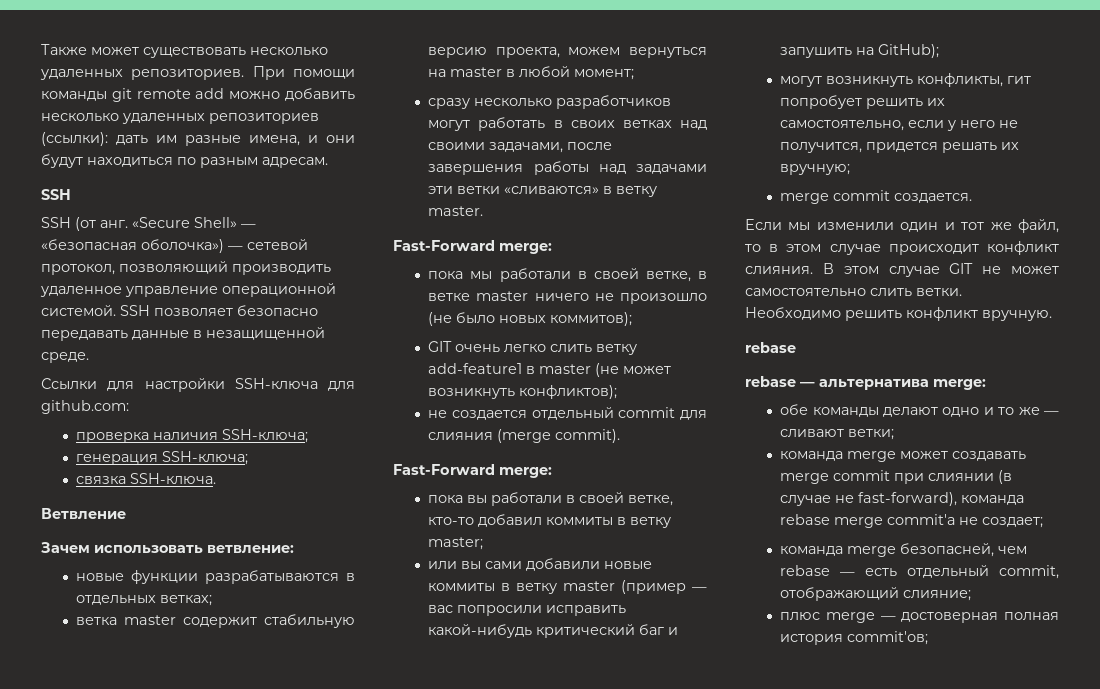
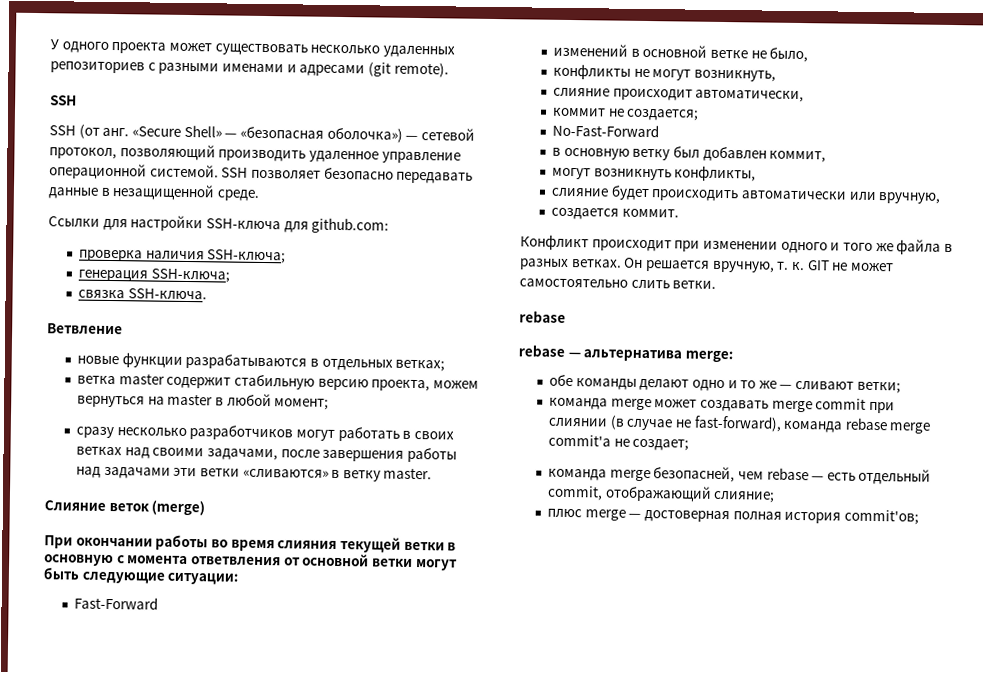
- Также может существовать несколько удаленных репозиториев. При помощи команды git remote add можно добавить несколько удаленных репозиториев (ссылки): дать им разные имена, и они будут находиться по разным адресам.
+ У одного проекта может существовать несколько удаленных репозиториев с разными именами и адресами (git remote).
- Зачем использовать ветвление:
  сразу несколько разработчиков могут работать в своих ветках над своими задачами, после завершения работы над задачами эти ветки «сливаются» в ветку master.
- Fast-Forward merge:
- пока мы работали в своей ветке, в ветке master ничего не произошло (не было новых коммитов);
- GIT очень легко слить ветку add-feature1 в master (не может возникнуть конфликтов);
- не создается отдельный commit для слияния (merge commit).
- Fast-Forward merge:
- пока вы работали в своей ветке, кто-то добавил коммиты в ветку master;
- или вы сами добавили новые коммиты в ветку master (пример — вас попросили исправить какой-нибудь критический баг и запушить на GitHub);
- могут возникнуть конфликты, гит попробует решить их самостоятельно, если у него не получится, придется решать их вручную;
- merge commit создается.
- Если мы изменили один и тот же файл, то в этом случае происходит конфликт слияния. В этом случае GIT не может самостоятельно слить ветки. Необходимо решить конфликт вручную.
+ Слияние веток (merge)
+ При окончании работы во время слияния текущей ветки в основную с момента ответвления от основной ветки могут быть следующие ситуации:
+ Fast-Forward
+ изменений в основной ветке не было,
+ конфликты не могут возникнуть,
+ слияние происходит автоматически,
+ коммит не создается;
+ No-Fast-Forward
+ в основную ветку был добавлен коммит,
+ могут возникнуть конфликты,
+ слияние будет происходить автоматически или вручную,
+ создается коммит.
+ Конфликт происходит при изменении одного и того же файла в разных ветках. Он решается вручную, т. к. GIT не может самостоятельно слить ветки.

